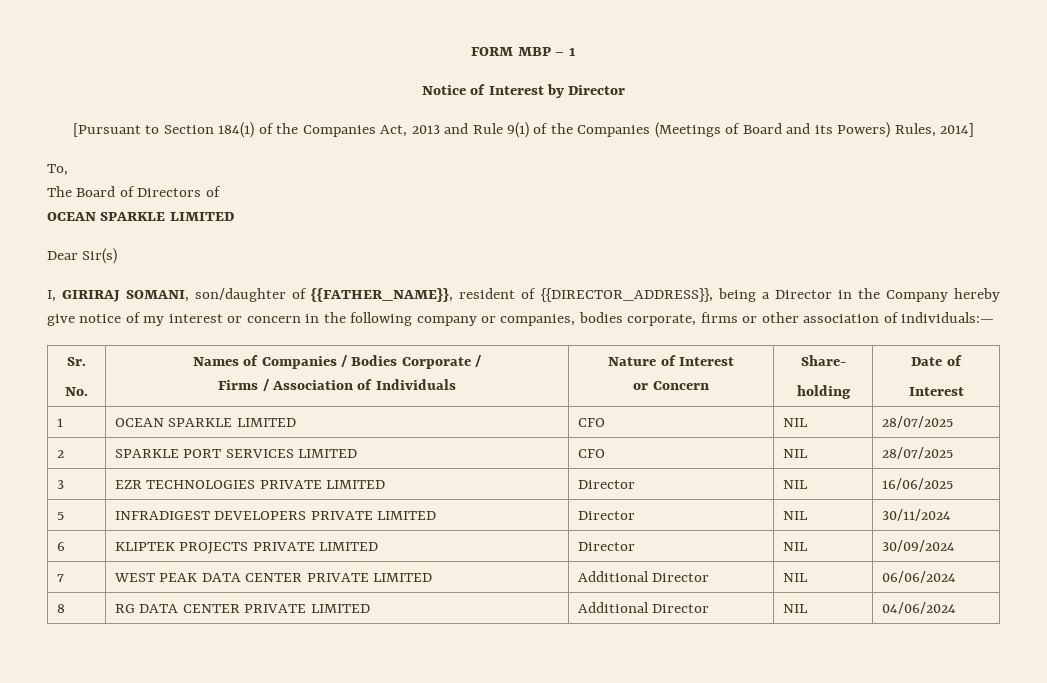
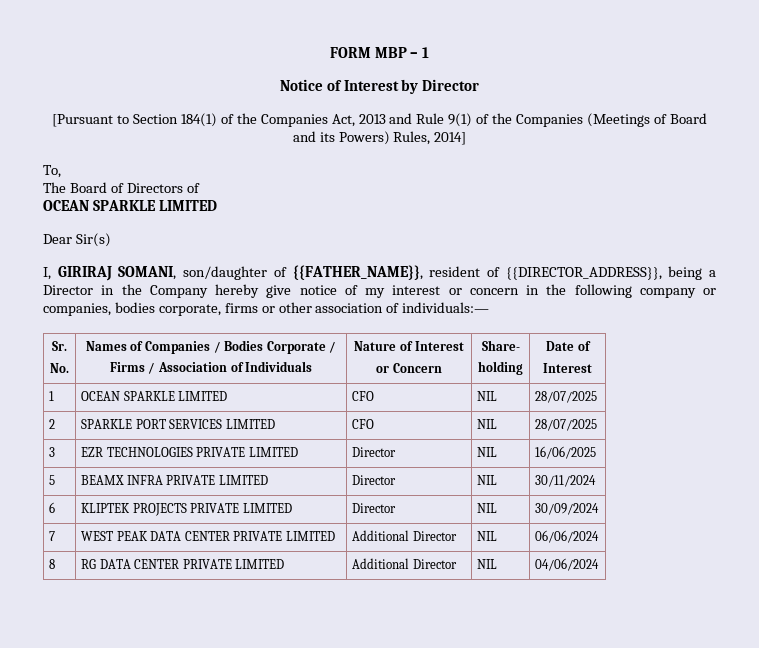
- 5 | INFRADIGEST DEVELOPERS PRIVATE LIMITED | Director | NIL | 30/11/2024
+ 5 | BEAMX INFRA PRIVATE LIMITED | Director | NIL | 30/11/2024

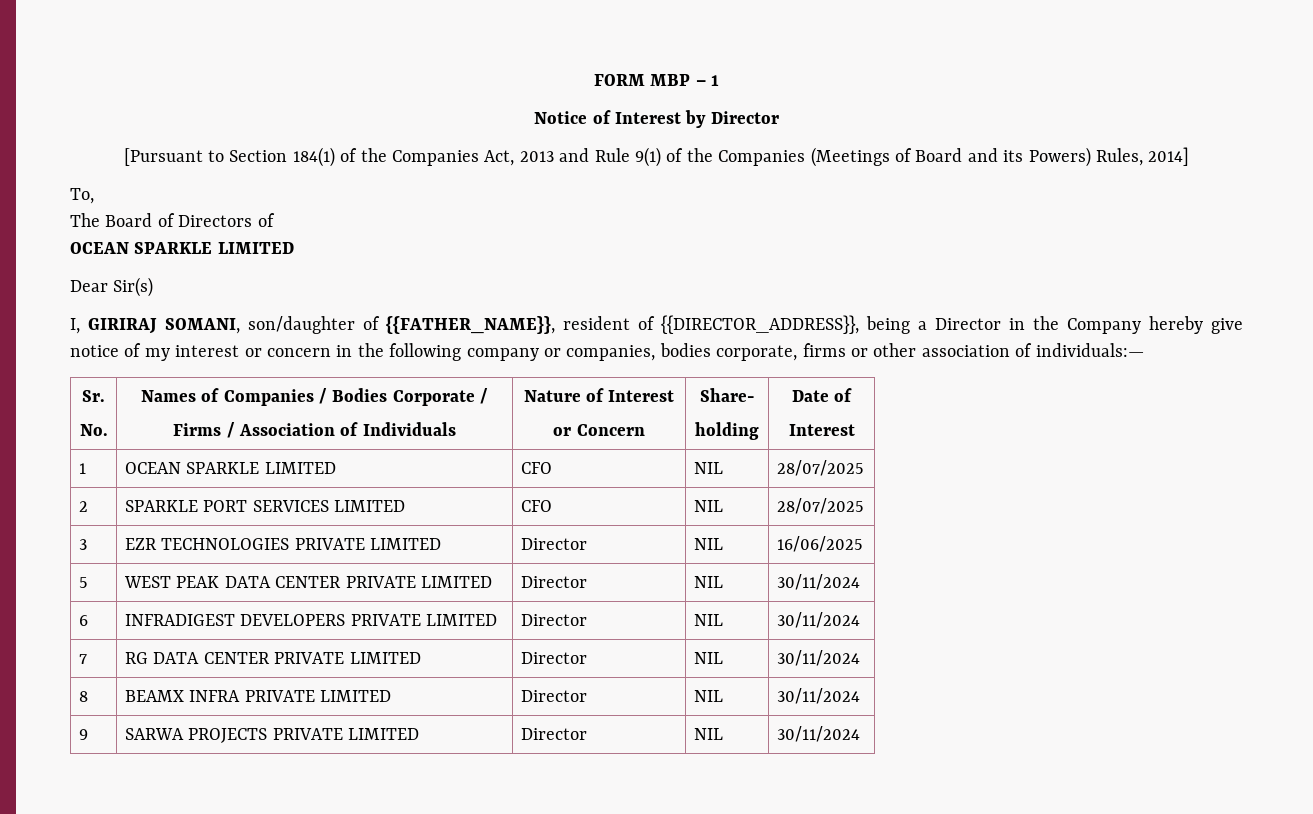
- 5 | BEAMX INFRA PRIVATE LIMITED | Director | NIL | 30/11/2024
+ 5 | WEST PEAK DATA CENTER PRIVATE LIMITED | Director | NIL | 30/11/2024
+ 6 | INFRADIGEST DEVELOPERS PRIVATE LIMITED | Director | NIL | 30/11/2024
+ 7 | RG DATA CENTER PRIVATE LIMITED | Director | NIL | 30/11/2024
+ 8 | BEAMX INFRA PRIVATE LIMITED | Director | NIL | 30/11/2024
- 6 | KLIPTEK PROJECTS PRIVATE LIMITED | Director | NIL | 30/09/2024
- 7 | WEST PEAK DATA CENTER PRIVATE LIMITED | Additional Director | NIL | 06/06/2024
- 8 | RG DATA CENTER PRIVATE LIMITED | Additional Director | NIL | 04/06/2024
+ 9 | SARWA PROJECTS PRIVATE LIMITED | Director | NIL | 30/11/2024

